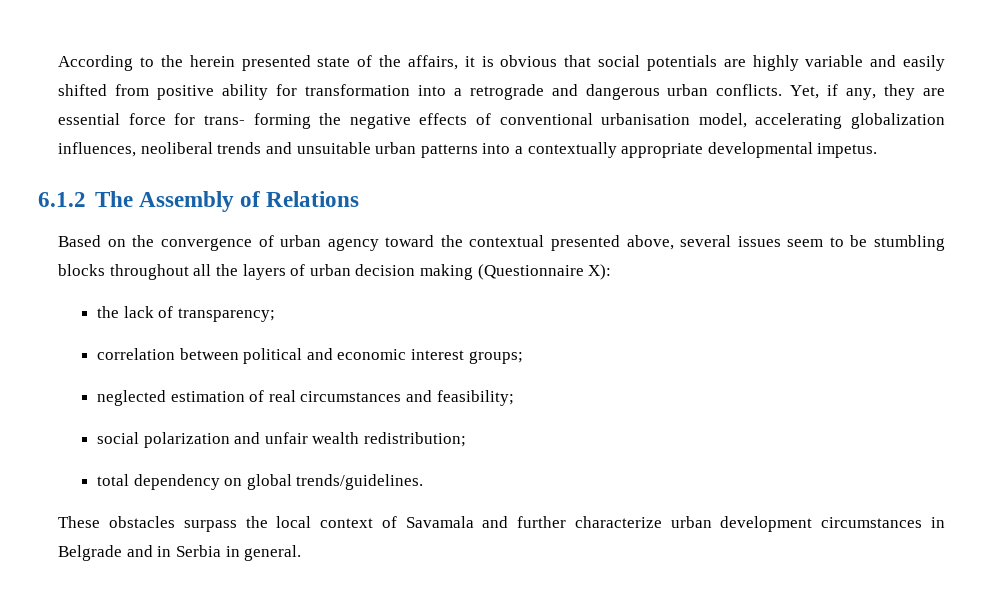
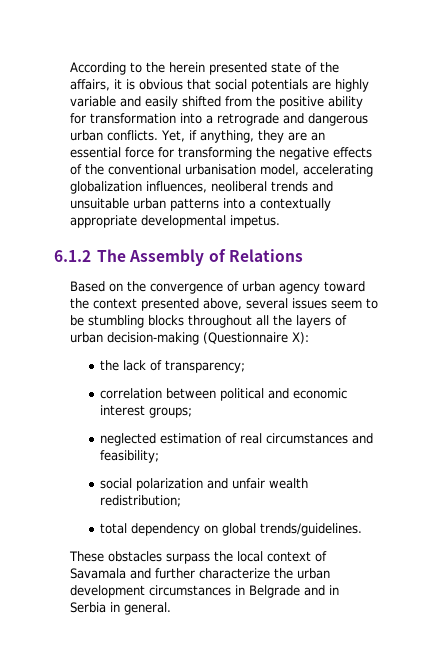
- According to the herein presented state of the affairs, it is obvious that social potentials are highly variable and easily shifted from positive ability for transformation into a retrograde and dangerous urban conflicts.
+ According to the herein presented state of the affairs, it is obvious that social potentials are highly variable and easily shifted from the positive ability for transformation into a retrograde and dangerous urban conflicts.
- Yet, if any, they are essential force for trans- forming the negative effects of conventional urbanisation model, accelerating globalization influences, neoliberal trends and unsuitable urban patterns into a contextually appropriate developmental impetus.
+ Yet, if anything, they are an essential force for transforming the negative effects of the conventional urbanisation model, accelerating globalization influences, neoliberal trends and unsuitable urban patterns into a contextually appropriate developmental impetus.
- Based on the convergence of urban agency toward the contextual presented above, several issues seem to be stumbling blocks throughout all the layers of urban decision making (Questionnaire X):
+ Based on the convergence of urban agency toward the context presented above, several issues seem to be stumbling blocks throughout all the layers of urban decision-making (Questionnaire X):
- These obstacles surpass the local context of Savamala and further characterize urban development circumstances in Belgrade and in Serbia in general.
+ These obstacles surpass the local context of Savamala and further characterize the urban development circumstances in Belgrade and in Serbia in general.

